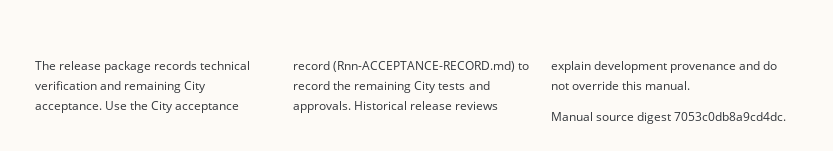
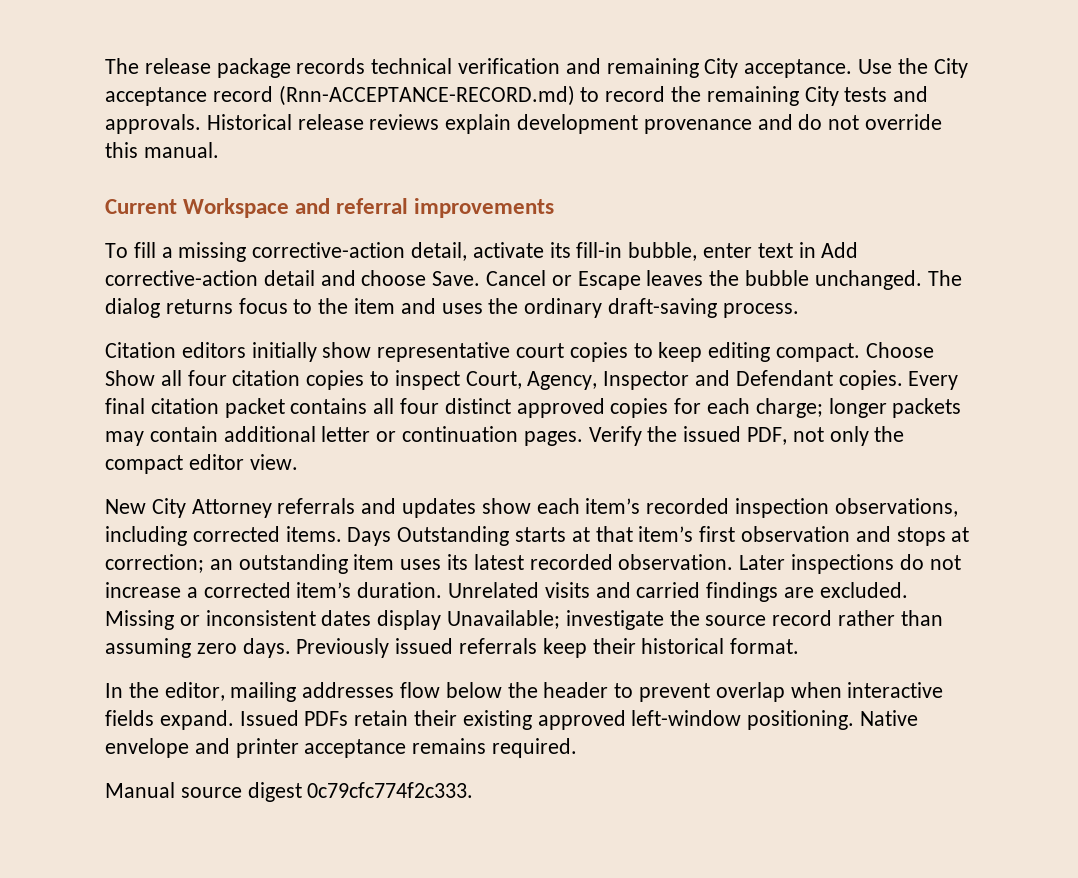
+ Current Workspace and referral improvements
+ To fill a missing corrective-action detail, activate its fill-in bubble, enter text in Add corrective-action detail and choose Save. Cancel or Escape leaves the bubble unchanged. The dialog returns focus to the item and uses the ordinary draft-saving process.
+ Citation editors initially show representative court copies to keep editing compact. Choose Show all four citation copies to inspect Court, Agency, Inspector and Defendant copies. Every final citation packet contains all four distinct approved copies for each charge; longer packets may contain additional letter or continuation pages. Verify the issued PDF, not only the compact editor view.
+ New City Attorney referrals and updates show each item’s recorded inspection observations, including corrected items. Days Outstanding starts at that item’s first observation and stops at correction; an outstanding item uses its latest recorded observation. Later inspections do not increase a corrected item’s duration. Unrelated visits and carried findings are excluded. Missing or inconsistent dates display Unavailable; investigate the source record rather than assuming zero days. Previously issued referrals keep their historical format.
+ In the editor, mailing addresses flow below the header to prevent overlap when interactive fields expand. Issued PDFs retain their existing approved left-window positioning. Native envelope and printer acceptance remains required.
- Manual source digest 7053c0db8a9cd4dc.
+ Manual source digest 0c79cfc774f2c333.

